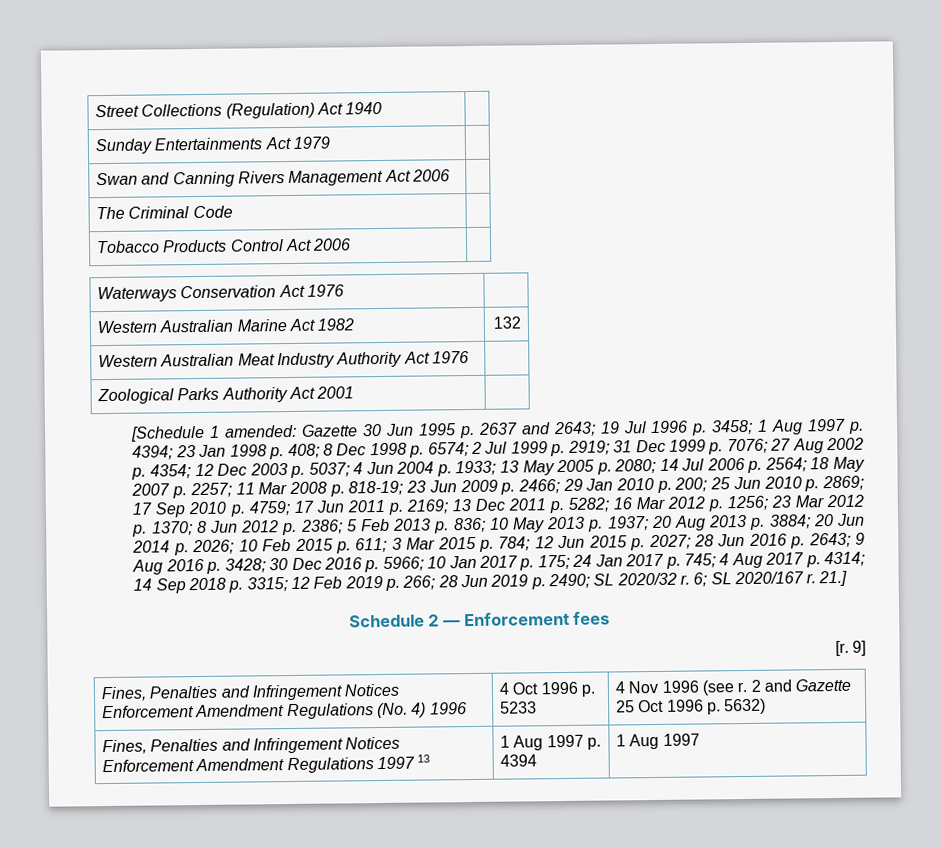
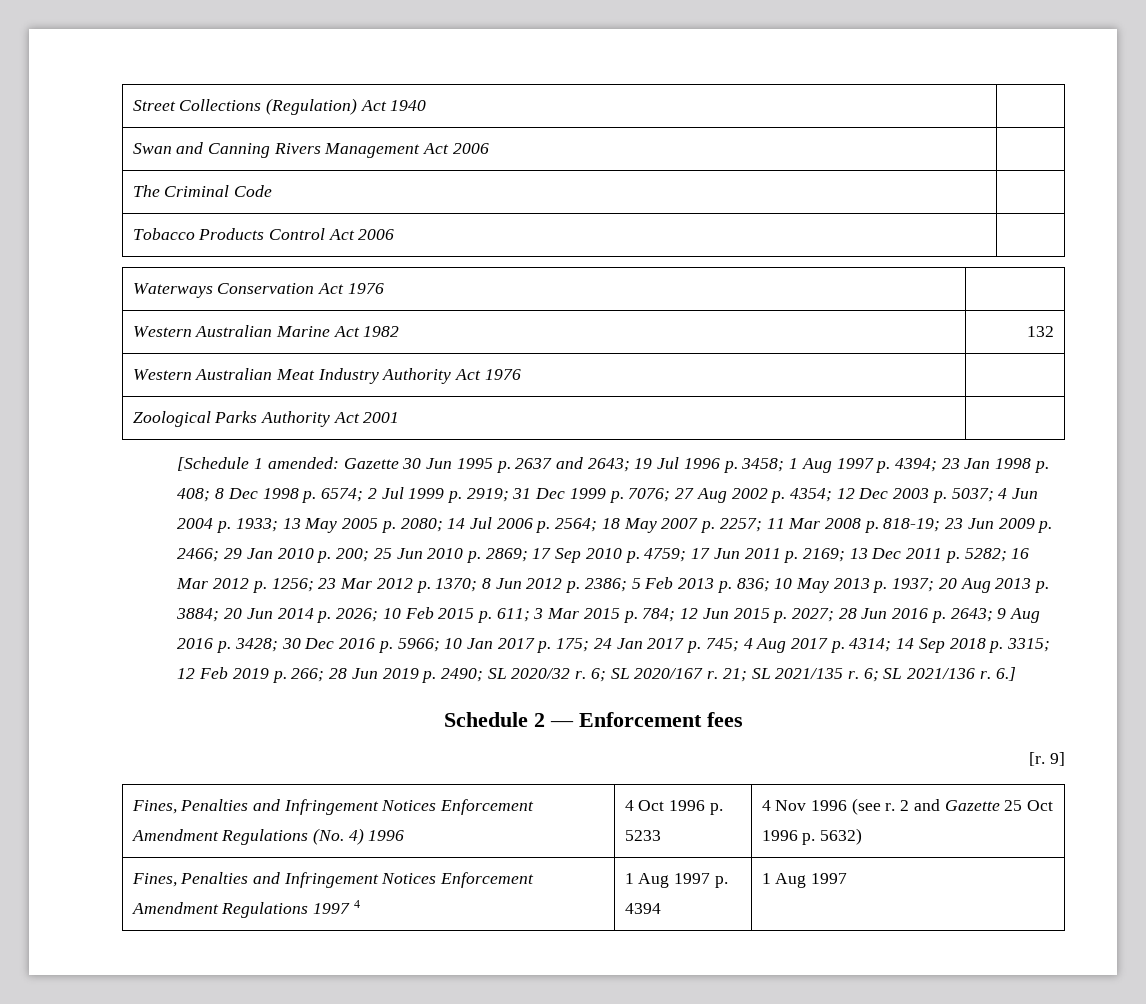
- Sunday Entertainments Act 1979 |
- 21.]
+ 21; SL 2021/135 r. 6; SL 2021/136 r. 6.]
- Fines, Penalties and Infringement Notices Enforcement Amendment Regulations 1997 13 | 1 Aug 1997 p. 4394 | 1 Aug 1997
+ Fines, Penalties and Infringement Notices Enforcement Amendment Regulations 1997 4 | 1 Aug 1997 p. 4394 | 1 Aug 1997

